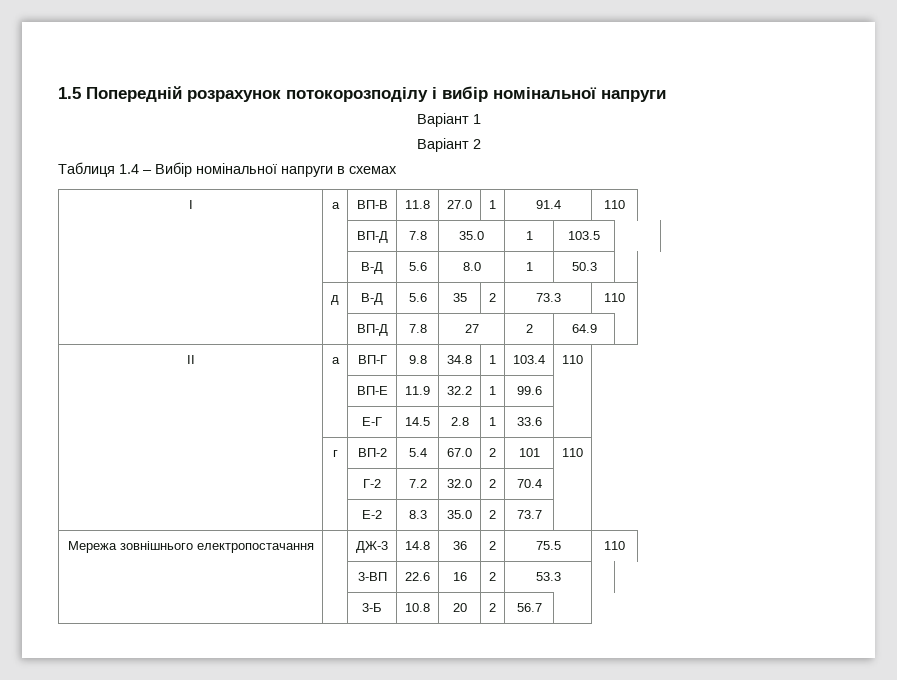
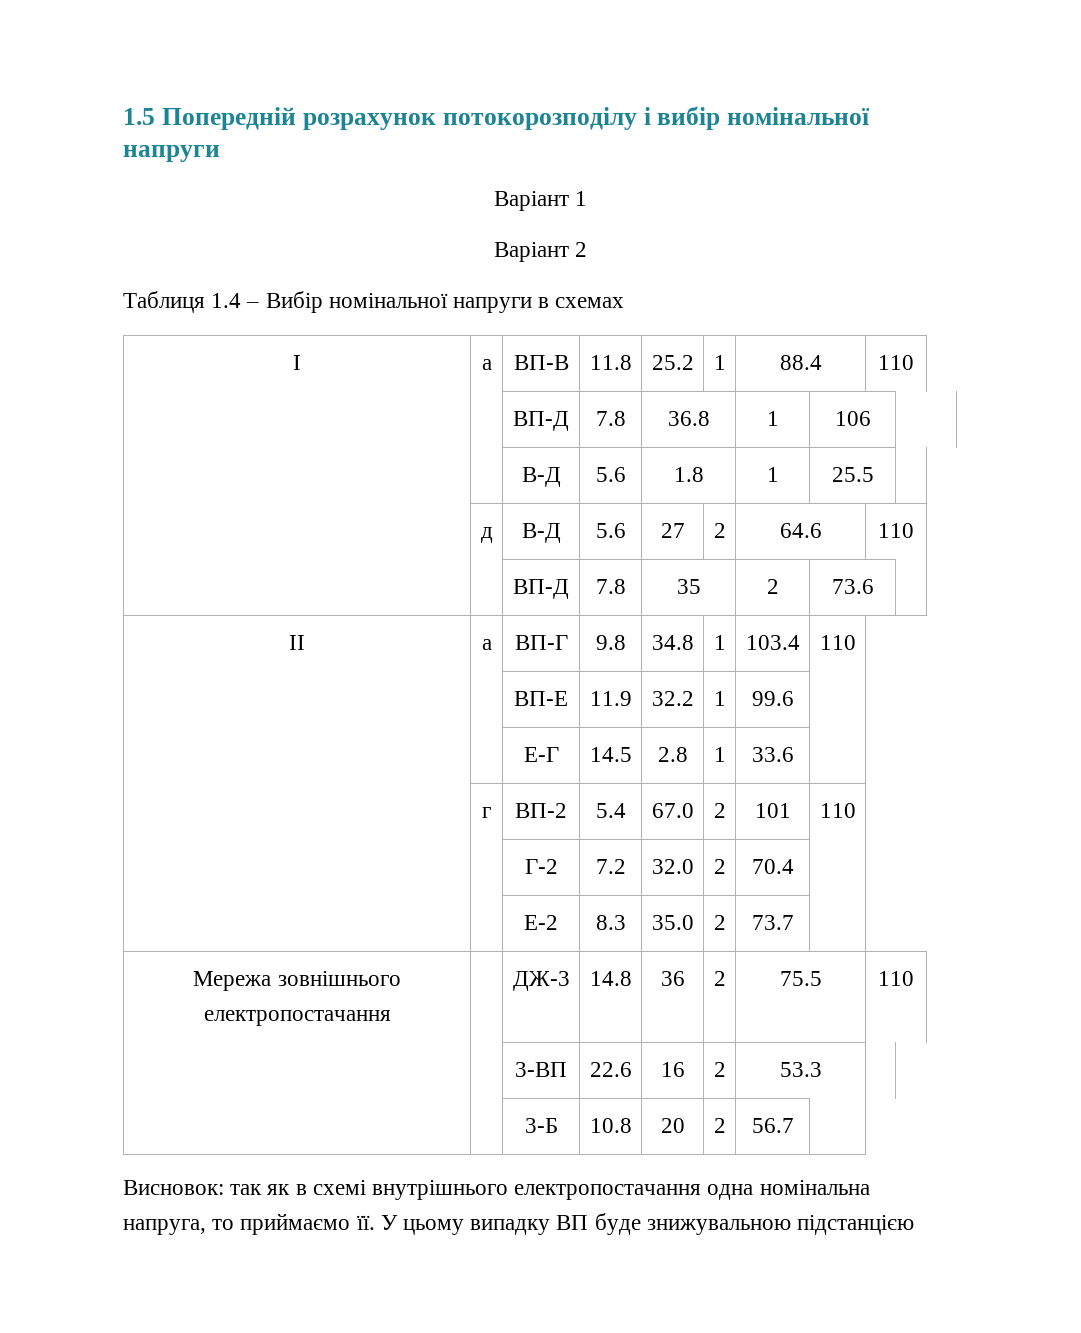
- I | а | ВП-В | 11.8 | 27.0 | 1 | 91.4 | 110
- | | ВП-Д | 7.8 | 35.0 | 1 | 103.5 |
- | | В-Д | 5.6 | 8.0 | 1 | 50.3 |
+ I | а | ВП-В | 11.8 | 25.2 | 1 | 88.4 | 110
+ | | ВП-Д | 7.8 | 36.8 | 1 | 106 |
+ | | В-Д | 5.6 | 1.8 | 1 | 25.5 |
- | д | В-Д | 5.6 | 35 | 2 | 73.3 | 110
- | | ВП-Д | 7.8 | 27 | 2 | 64.9 |
+ | д | В-Д | 5.6 | 27 | 2 | 64.6 | 110
+ | | ВП-Д | 7.8 | 35 | 2 | 73.6 |
+ Висновок: так як в схемі внутрішнього електропостачання одна номінальна напруга, то приймаємо її. У цьому випадку ВП буде знижувальною підстанцією

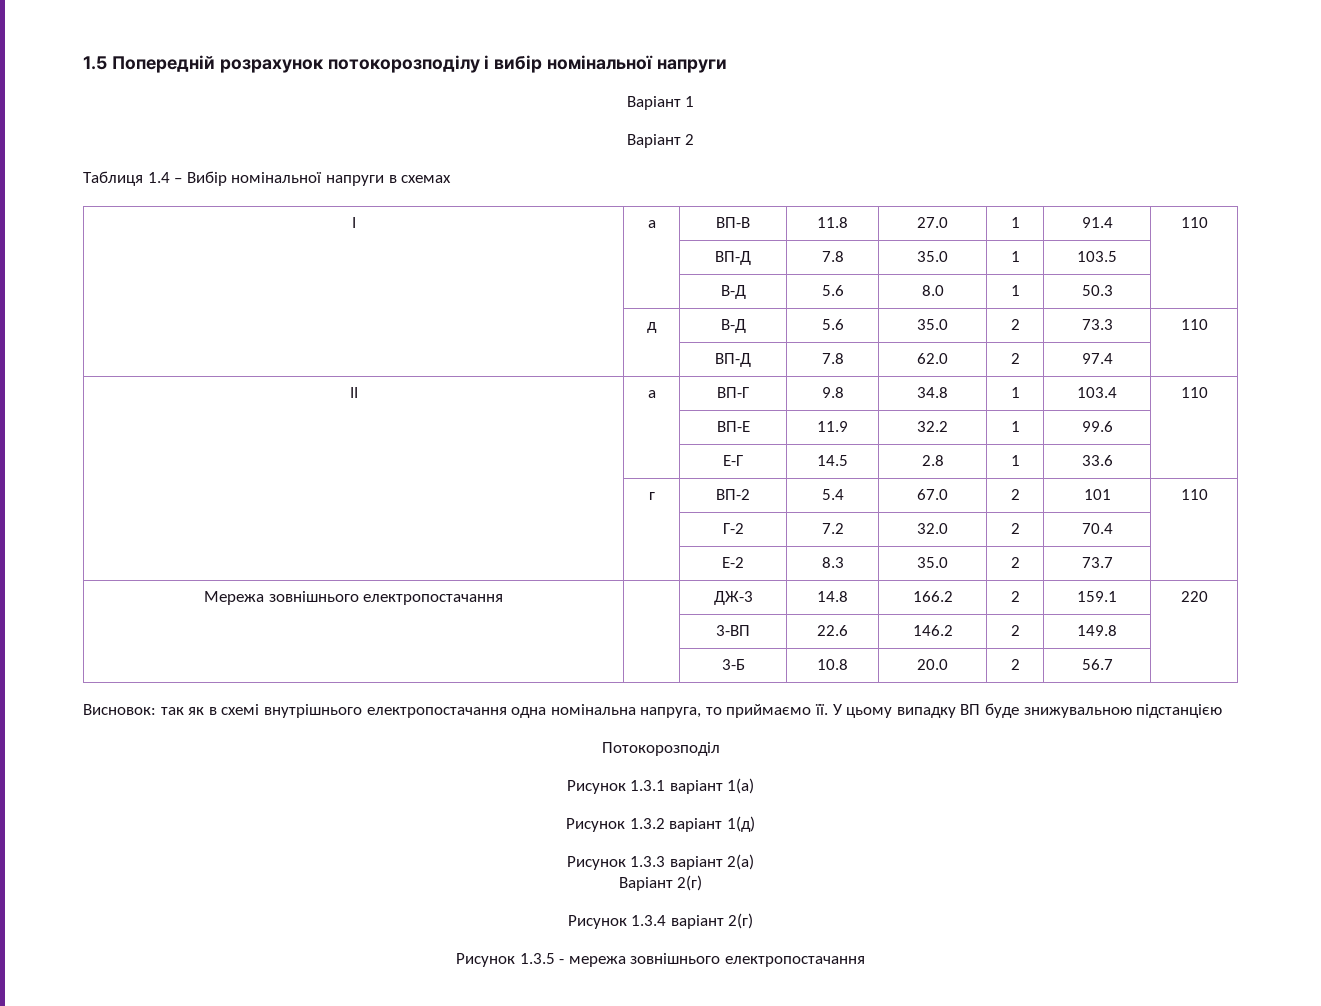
- I | а | ВП-В | 11.8 | 25.2 | 1 | 88.4 | 110
- | | ВП-Д | 7.8 | 36.8 | 1 | 106 |
- | | В-Д | 5.6 | 1.8 | 1 | 25.5 |
+ I | а | ВП-В | 11.8 | 27.0 | 1 | 91.4 | 110
+ | | ВП-Д | 7.8 | 35.0 | 1 | 103.5 |
+ | | В-Д | 5.6 | 8.0 | 1 | 50.3 |
- | д | В-Д | 5.6 | 27 | 2 | 64.6 | 110
- | | ВП-Д | 7.8 | 35 | 2 | 73.6 |
+ | д | В-Д | 5.6 | 35.0 | 2 | 73.3 | 110
+ | | ВП-Д | 7.8 | 62.0 | 2 | 97.4 |
- Мережа зовнішнього електропостачання | | ДЖ-3 | 14.8 | 36 | 2 | 75.5 | 110
+ Мережа зовнішнього електропостачання | | ДЖ-3 | 14.8 | 166.2 | 2 | 159.1 | 220
- | | 3-ВП | 22.6 | 16 | 2 | 53.3 |
+ | | 3-ВП | 22.6 | 146.2 | 2 | 149.8 |
- | | 3-Б | 10.8 | 20 | 2 | 56.7 |
+ | | 3-Б | 10.8 | 20.0 | 2 | 56.7 |
+ Потокорозподіл
+ Рисунок 1.3.1 варіант 1(а)
+ Рисунок 1.3.2 варіант 1(д)
+ Рисунок 1.3.3 варіант 2(а)
+ Варіант 2(г)
+ Рисунок 1.3.4 варіант 2(г)
+ Рисунок 1.3.5 - мережа зовнішнього електропостачання

